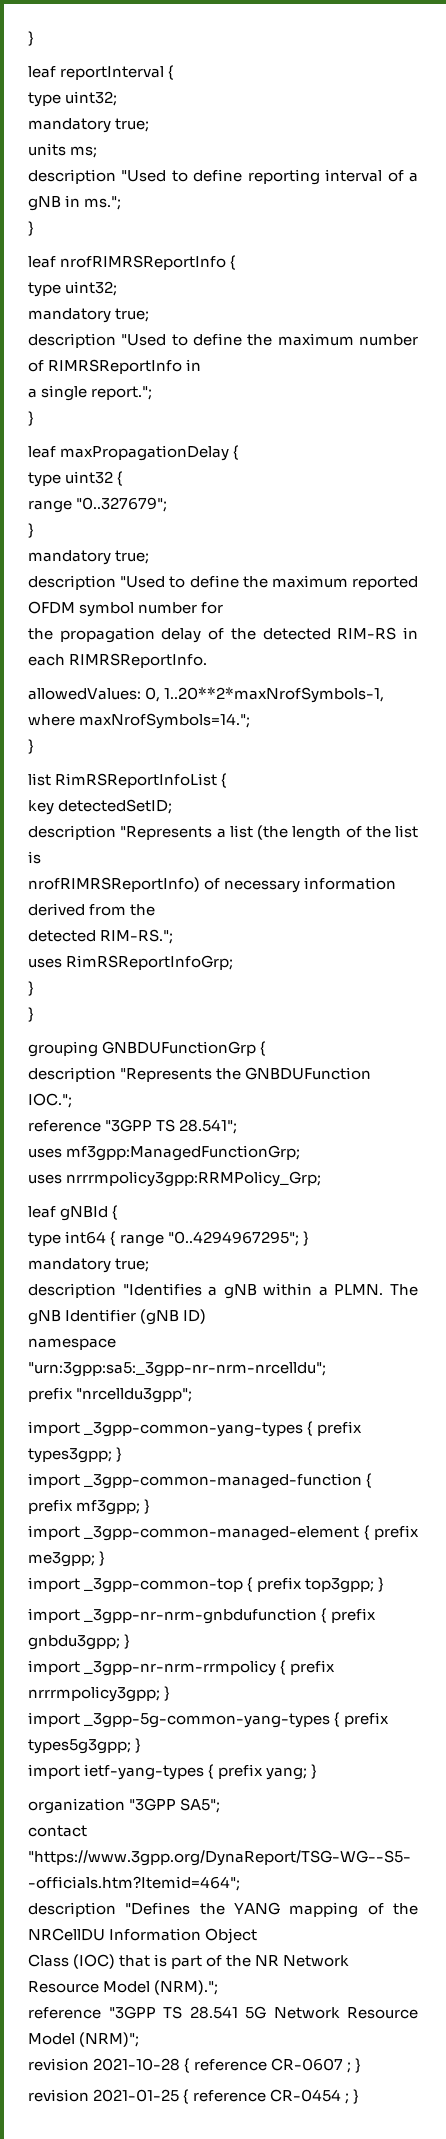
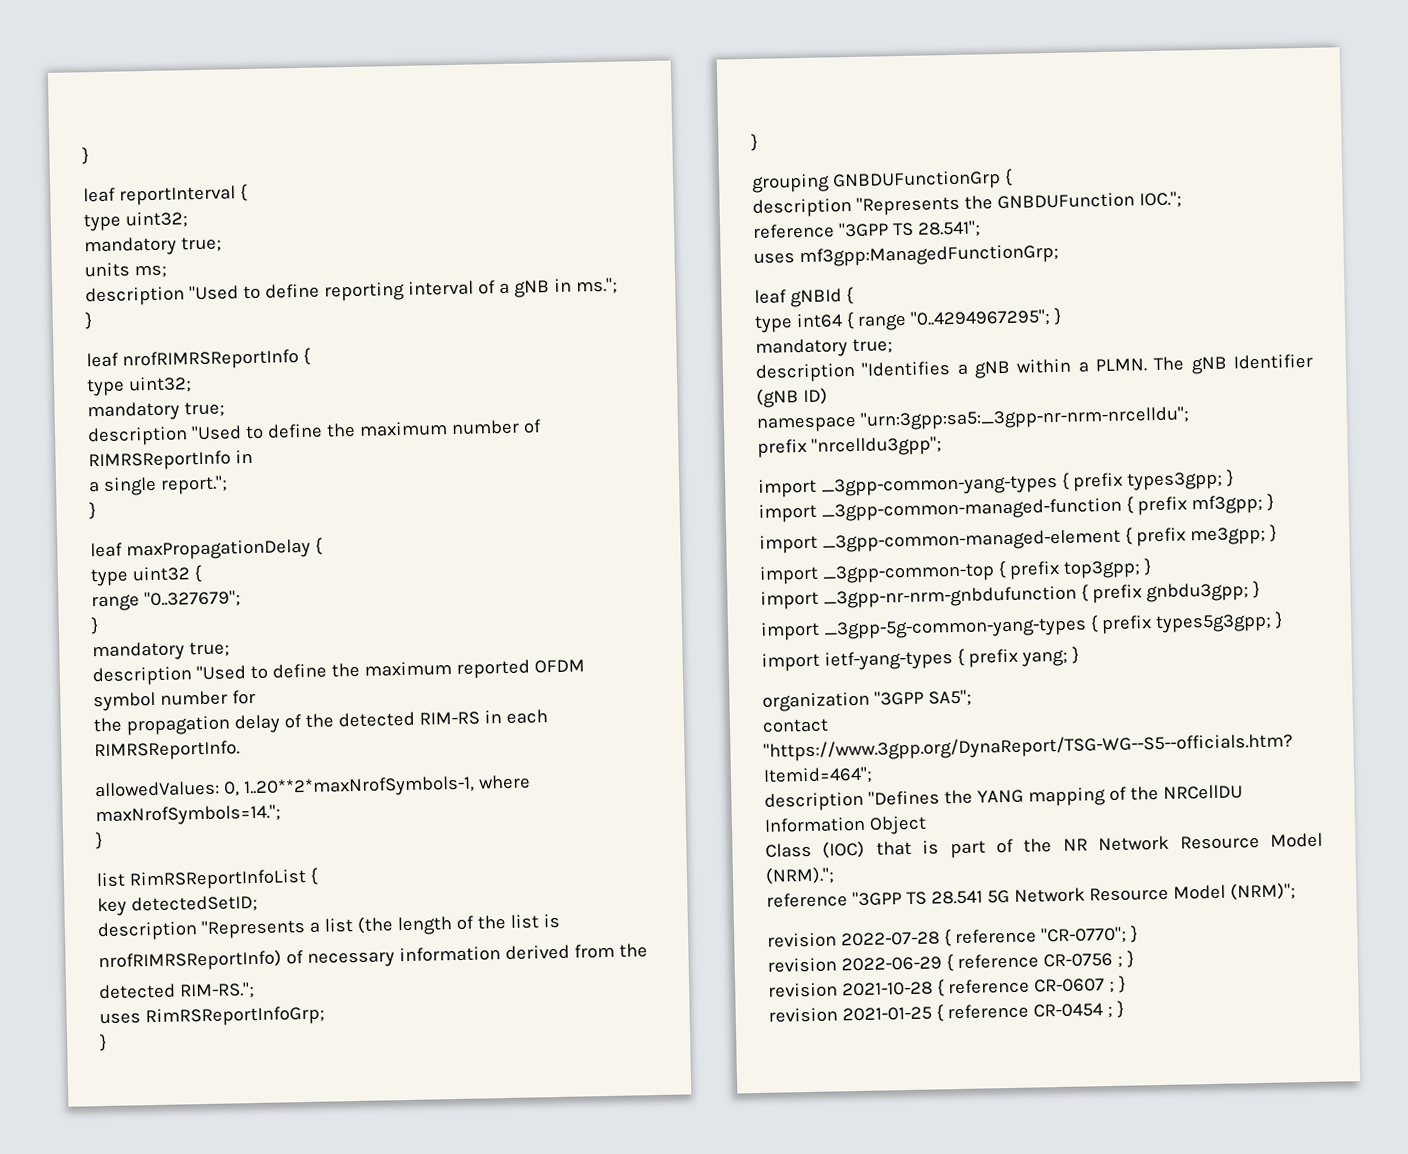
- uses nrrrmpolicy3gpp:RRMPolicy_Grp;
- import _3gpp-nr-nrm-rrmpolicy { prefix nrrrmpolicy3gpp; }
+ revision 2022-07-28 { reference "CR-0770"; }
+ revision 2022-06-29 { reference CR-0756 ; }

